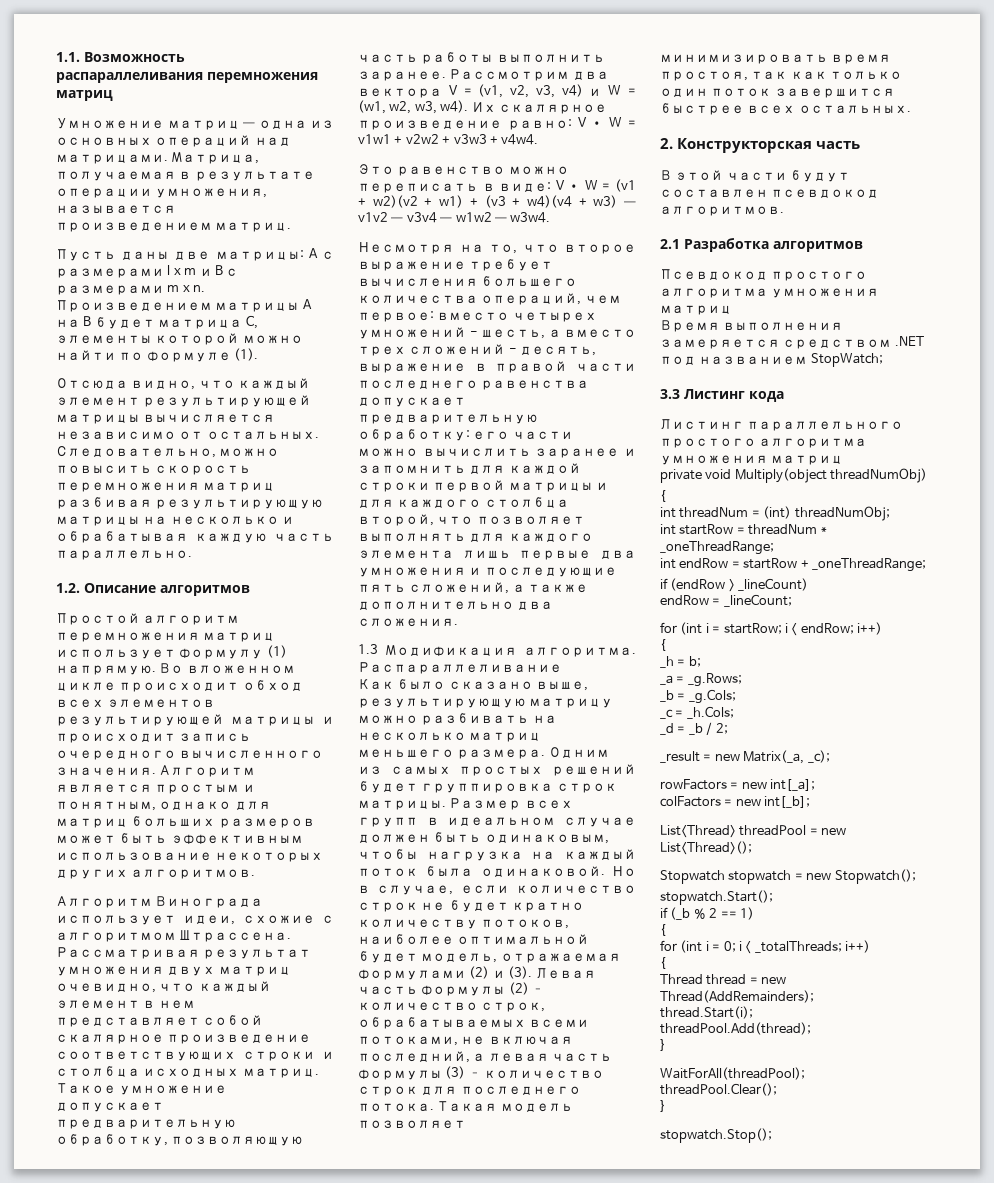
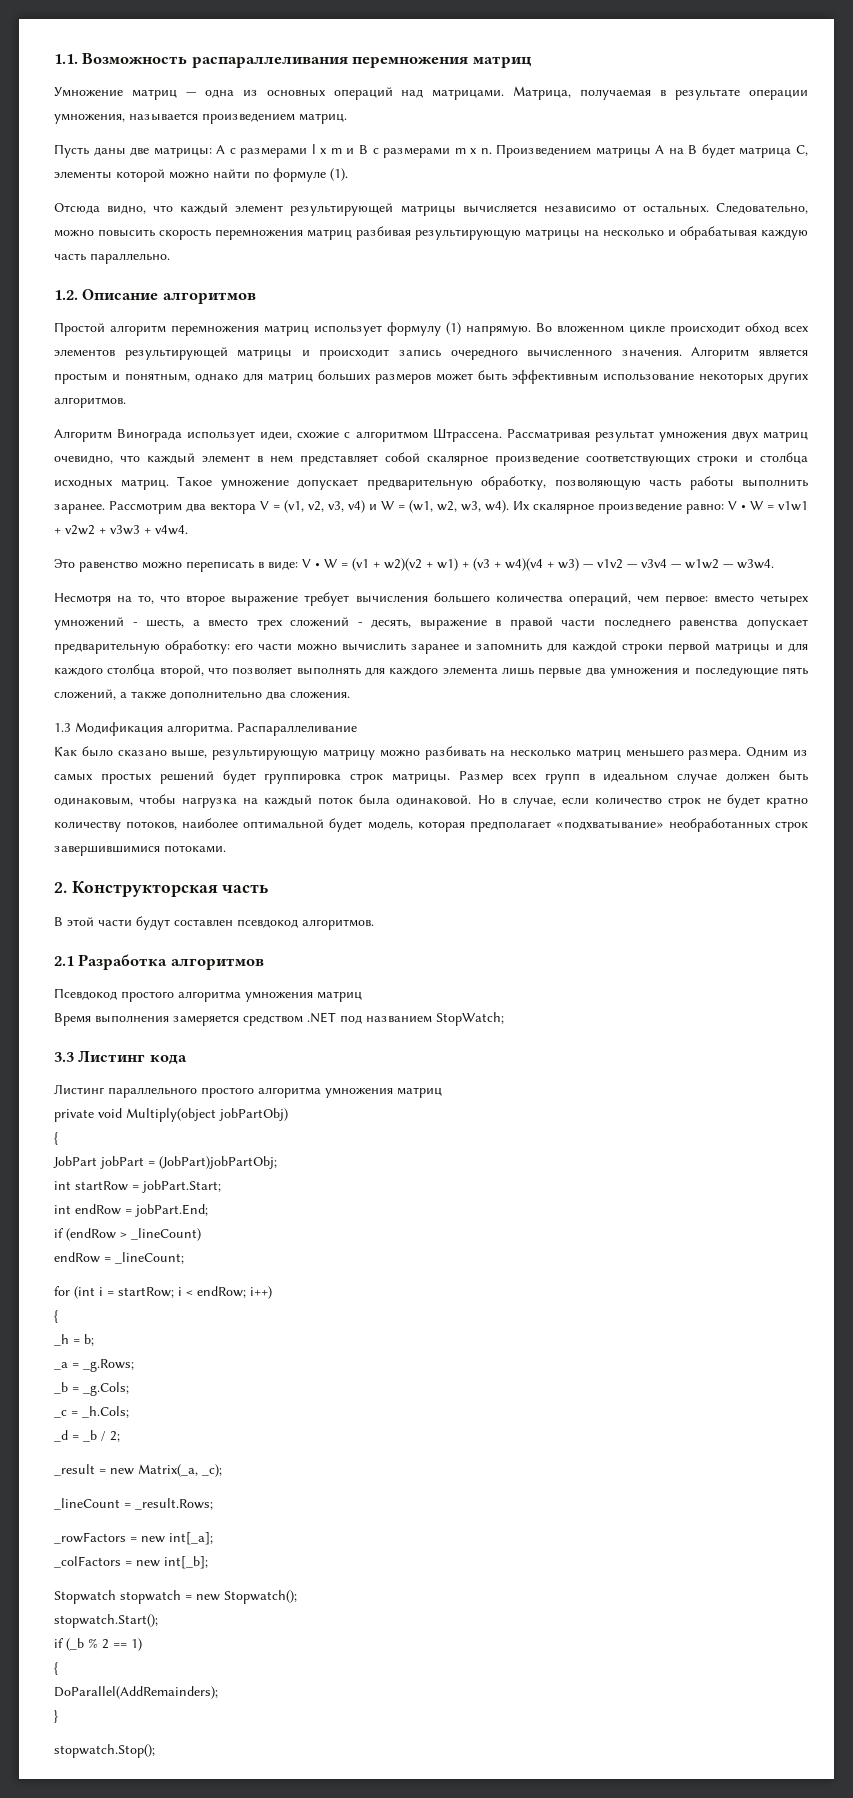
- Но в случае, если количество строк не будет кратно количеству потоков, наиболее оптимальной будет модель, отражаемая формулами (2) и (3). Левая часть формулы (2) – количество строк, обрабатываемых всеми потоками, не включая последний, а левая часть формулы (3) – количество строк для последнего потока. Такая модель позволяет минимизировать время простоя, так как только один поток завершится быстрее всех остальных.
+ Но в случае, если количество строк не будет кратно количеству потоков, наиболее оптимальной будет модель, которая предполагает «подхватывание» необработанных строк завершившимися потоками.
- private void Multiply(object threadNumObj)
+ private void Multiply(object jobPartObj)
  {
- int threadNum = (int) threadNumObj;
+ JobPart jobPart = (JobPart)jobPartObj;
- int startRow = threadNum * _oneThreadRange;
+ int startRow = jobPart.Start;
- int endRow = startRow + _oneThreadRange;
+ int endRow = jobPart.End;
- rowFactors = new int[_a];
+ _lineCount = _result.Rows;
+ _rowFactors = new int[_a];
- colFactors = new int[_b];
+ _colFactors = new int[_b];
- List<Thread> threadPool = new List<Thread>();
- for (int i = 0; i < _totalThreads; i++)
- {
- Thread thread = new Thread(AddRemainders);
- thread.Start(i);
- threadPool.Add(thread);
- }
- WaitForAll(threadPool);
- threadPool.Clear();
+ DoParallel(AddRemainders);

